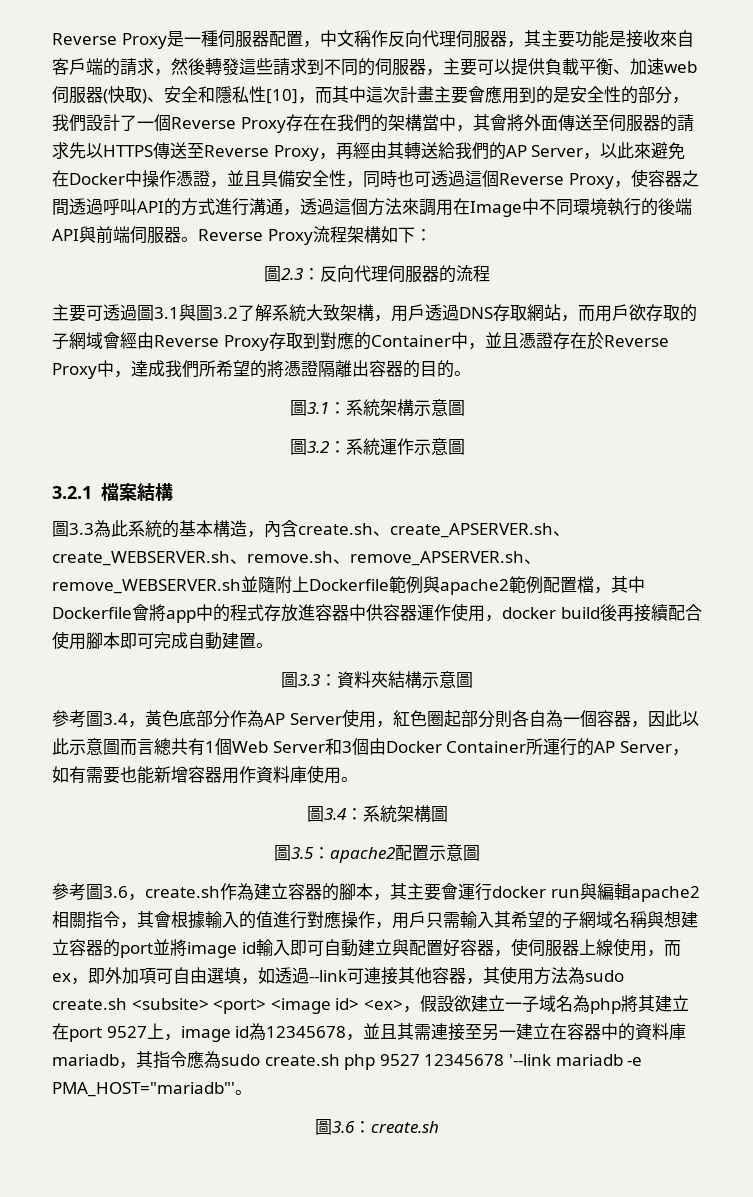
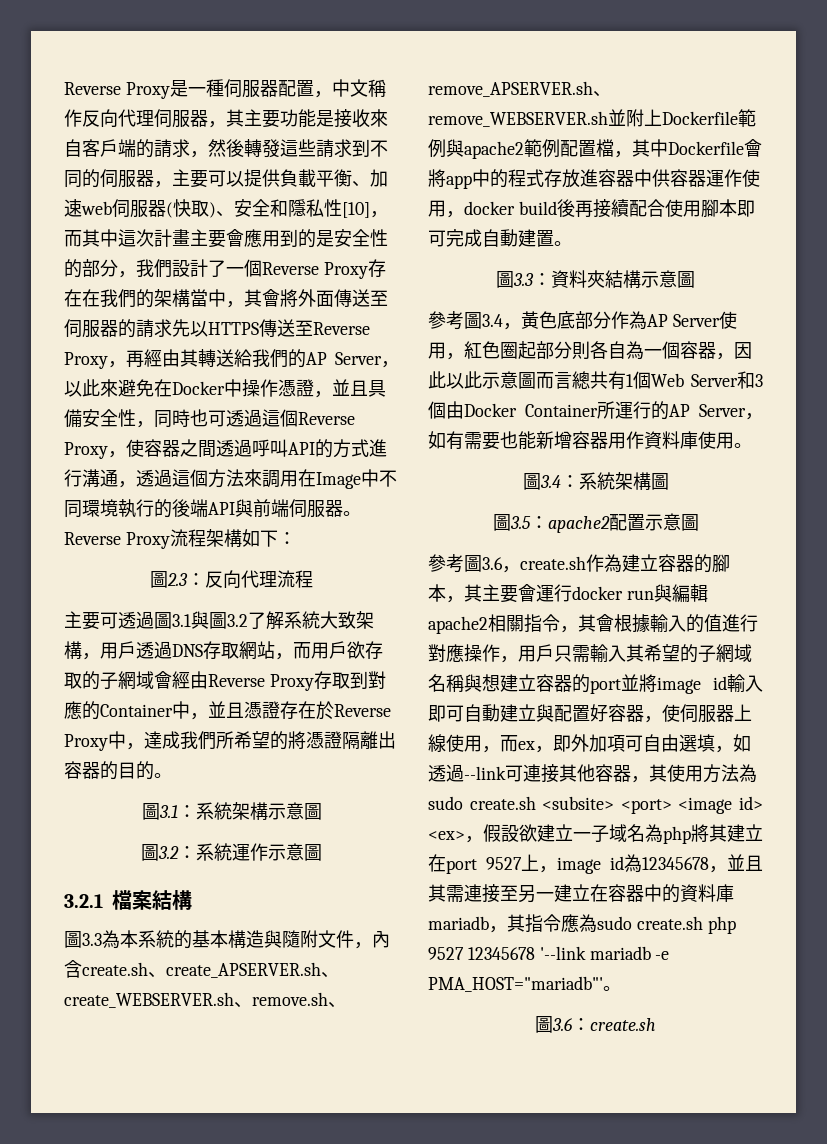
- 圖2.3：反向代理伺服器的流程
+ 圖2.3：反向代理流程
- 圖3.3為此系統的基本構造，內含create.sh、create_APSERVER.sh、create_WEBSERVER.sh、remove.sh、remove_APSERVER.sh、remove_WEBSERVER.sh並隨附上Dockerfile範例與apache2範例配置檔，其中Dockerfile會將app中的程式存放進容器中供容器運作使用，docker build後再接續配合使用腳本即可完成自動建置。
+ 圖3.3為本系統的基本構造與隨附文件，內含create.sh、create_APSERVER.sh、create_WEBSERVER.sh、remove.sh、remove_APSERVER.sh、remove_WEBSERVER.sh並附上Dockerfile範例與apache2範例配置檔，其中Dockerfile會將app中的程式存放進容器中供容器運作使用，docker build後再接續配合使用腳本即可完成自動建置。

